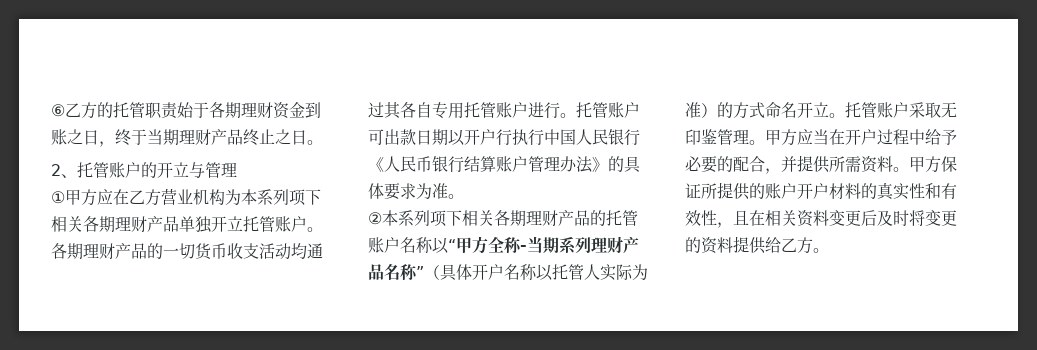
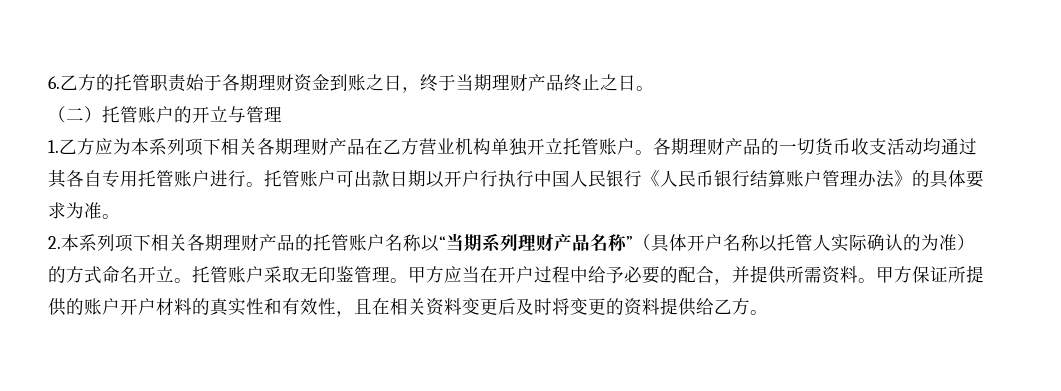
- ⑥乙方的托管职责始于各期理财资金到账之日，终于当期理财产品终止之日。
+ 6.乙方的托管职责始于各期理财资金到账之日，终于当期理财产品终止之日。
- 2、托管账户的开立与管理
+ （二）托管账户的开立与管理
- ①甲方应在乙方营业机构为本系列项下相关各期理财产品单独开立托管账户。
+ 1.乙方应为本系列项下相关各期理财产品在乙方营业机构单独开立托管账户。
- ②本系列项下相关各期理财产品的托管账户名称以“甲方全称-当期系列理财产品名称”（具体开户名称以托管人实际为准）的方式命名开立。
+ 2.本系列项下相关各期理财产品的托管账户名称以“当期系列理财产品名称”（具体开户名称以托管人实际确认的为准）的方式命名开立。

